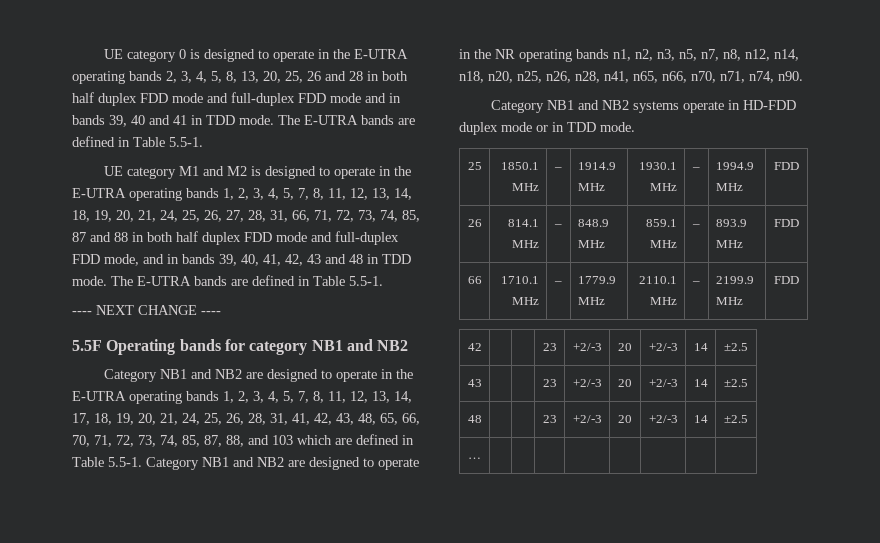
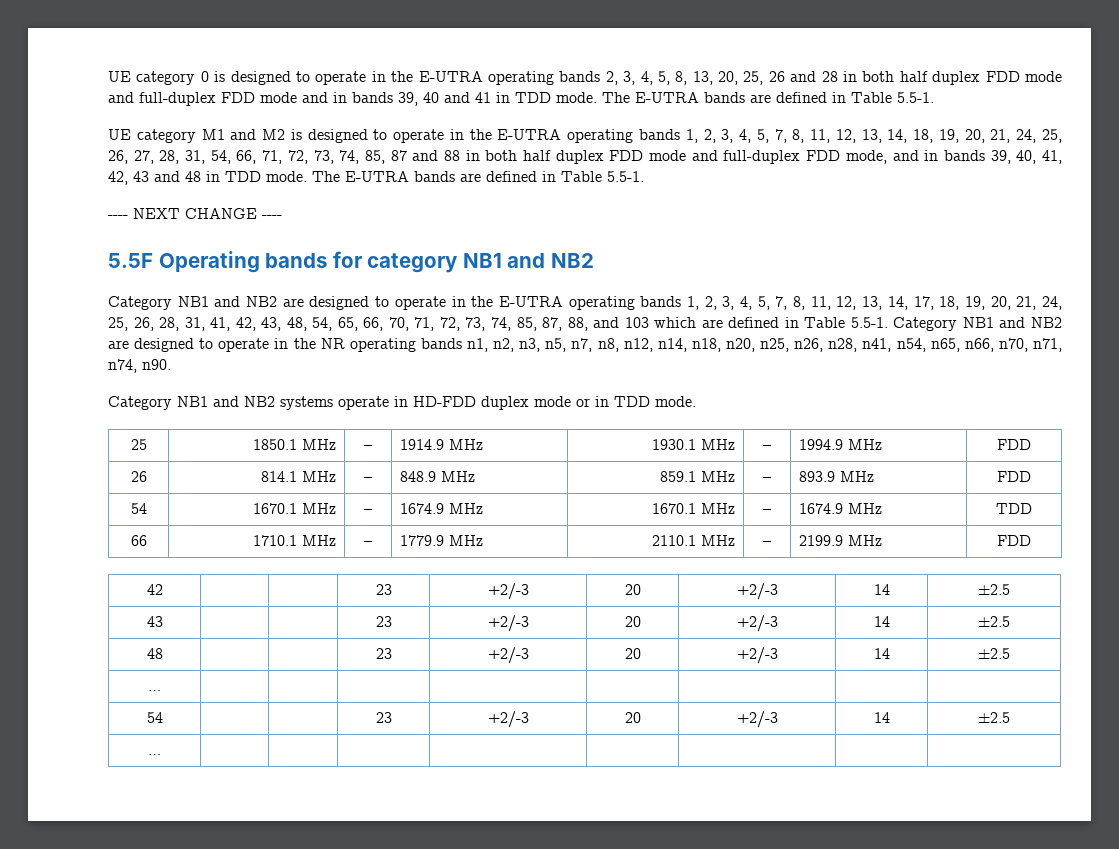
- UE category M1 and M2 is designed to operate in the E-UTRA operating bands 1, 2, 3, 4, 5, 7, 8, 11, 12, 13, 14, 18, 19, 20, 21, 24, 25, 26, 27, 28, 31, 66, 71, 72, 73, 74, 85, 87 and 88 in both half duplex FDD mode and full-duplex FDD mode, and in bands 39, 40, 41, 42, 43 and 48 in TDD mode.
+ UE category M1 and M2 is designed to operate in the E-UTRA operating bands 1, 2, 3, 4, 5, 7, 8, 11, 12, 13, 14, 18, 19, 20, 21, 24, 25, 26, 27, 28, 31, 54, 66, 71, 72, 73, 74, 85, 87 and 88 in both half duplex FDD mode and full-duplex FDD mode, and in bands 39, 40, 41, 42, 43 and 48 in TDD mode.
- Category NB1 and NB2 are designed to operate in the E-UTRA operating bands 1, 2, 3, 4, 5, 7, 8, 11, 12, 13, 14, 17, 18, 19, 20, 21, 24, 25, 26, 28, 31, 41, 42, 43, 48, 65, 66, 70, 71, 72, 73, 74, 85, 87, 88, and 103 which are defined in Table 5.5-1. Category NB1 and NB2 are designed to operate in the NR operating bands n1, n2, n3, n5, n7, n8, n12, n14, n18, n20, n25, n26, n28, n41, n65, n66, n70, n71, n74, n90.
+ Category NB1 and NB2 are designed to operate in the E-UTRA operating bands 1, 2, 3, 4, 5, 7, 8, 11, 12, 13, 14, 17, 18, 19, 20, 21, 24, 25, 26, 28, 31, 41, 42, 43, 48, 54, 65, 66, 70, 71, 72, 73, 74, 85, 87, 88, and 103 which are defined in Table 5.5-1. Category NB1 and NB2 are designed to operate in the NR operating bands n1, n2, n3, n5, n7, n8, n12, n14, n18, n20, n25, n26, n28, n41, n54, n65, n66, n70, n71, n74, n90.
+ 54 | 1670.1 MHz | – | 1674.9 MHz | 1670.1 MHz | – | 1674.9 MHz | TDD
+ 54 | | | 23 | +2/-3 | 20 | +2/-3 | 14 | ±2.5
+ … | | | | | | | |

